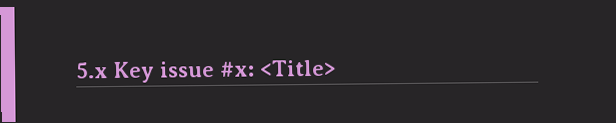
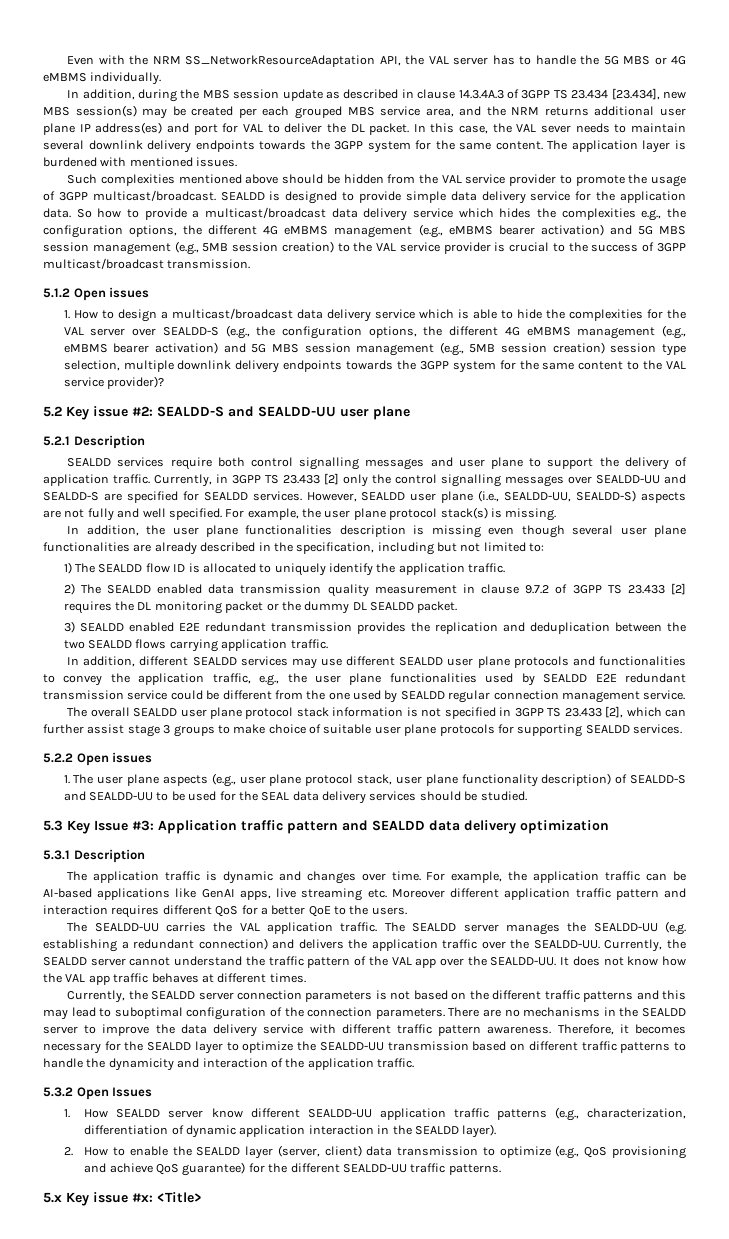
+ Even with the NRM SS_NetworkResourceAdaptation API, the VAL server has to handle the 5G MBS or 4G eMBMS individually.
+ In addition, during the MBS session update as described in clause 14.3.4A.3 of 3GPP TS 23.434 [23.434], new MBS session(s) may be created per each grouped MBS service area, and the NRM returns additional user plane IP address(es) and port for VAL to deliver the DL packet. In this case, the VAL sever needs to maintain several downlink delivery endpoints towards the 3GPP system for the same content. The application layer is burdened with mentioned issues.
+ Such complexities mentioned above should be hidden from the VAL service provider to promote the usage of 3GPP multicast/broadcast. SEALDD is designed to provide simple data delivery service for the application data. So how to provide a multicast/broadcast data delivery service which hides the complexities e.g., the configuration options, the different 4G eMBMS management (e.g., eMBMS bearer activation) and 5G MBS session management (e.g., 5MB session creation) to the VAL service provider is crucial to the success of 3GPP multicast/broadcast transmission.
+ 5.1.2 Open issues
+ 1. How to design a multicast/broadcast data delivery service which is able to hide the complexities for the VAL server over SEALDD-S (e.g., the configuration options, the different 4G eMBMS management (e.g., eMBMS bearer activation) and 5G MBS session management (e.g., 5MB session creation) session type selection, multiple downlink delivery endpoints towards the 3GPP system for the same content to the VAL service provider)?
+ 5.2 Key issue #2: SEALDD-S and SEALDD-UU user plane
+ 5.2.1 Description
+ SEALDD services require both control signalling messages and user plane to support the delivery of application traffic. Currently, in 3GPP TS 23.433 [2] only the control signalling messages over SEALDD-UU and SEALDD-S are specified for SEALDD services. However, SEALDD user plane (i.e., SEALDD-UU, SEALDD-S) aspects are not fully and well specified. For example, the user plane protocol stack(s) is missing.
+ In addition, the user plane functionalities description is missing even though several user plane functionalities are already described in the specification, including but not limited to:
+ 1) The SEALDD flow ID is allocated to uniquely identify the application traffic.
+ 2) The SEALDD enabled data transmission quality measurement in clause 9.7.2 of 3GPP TS 23.433 [2] requires the DL monitoring packet or the dummy DL SEALDD packet.
+ 3) SEALDD enabled E2E redundant transmission provides the replication and deduplication between the two SEALDD flows carrying application traffic.
+ In addition, different SEALDD services may use different SEALDD user plane protocols and functionalities to convey the application traffic, e.g., the user plane functionalities used by SEALDD E2E redundant transmission service could be different from the one used by SEALDD regular connection management service.
+ The overall SEALDD user plane protocol stack information is not specified in 3GPP TS 23.433 [2], which can further assist stage 3 groups to make choice of suitable user plane protocols for supporting SEALDD services.
+ 5.2.2 Open issues
+ 1. The user plane aspects (e.g., user plane protocol stack, user plane functionality description) of SEALDD-S and SEALDD-UU to be used for the SEAL data delivery services should be studied.
+ 5.3 Key Issue #3: Application traffic pattern and SEALDD data delivery optimization
+ 5.3.1 Description
+ The application traffic is dynamic and changes over time. For example, the application traffic can be AI-based applications like GenAI apps, live streaming etc. Moreover different application traffic pattern and interaction requires different QoS for a better QoE to the users.
+ The SEALDD-UU carries the VAL application traffic. The SEALDD server manages the SEALDD-UU (e.g. establishing a redundant connection) and delivers the application traffic over the SEALDD-UU. Currently, the SEALDD server cannot understand the traffic pattern of the VAL app over the SEALDD-UU. It does not know how the VAL app traffic behaves at different times.
+ Currently, the SEALDD server connection parameters is not based on the different traffic patterns and this may lead to suboptimal configuration of the connection parameters. There are no mechanisms in the SEALDD server to improve the data delivery service with different traffic pattern awareness. Therefore, it becomes necessary for the SEALDD layer to optimize the SEALDD-UU transmission based on different traffic patterns to handle the dynamicity and interaction of the application traffic.
+ 5.3.2 Open Issues
+ 1. How SEALDD server know different SEALDD-UU application traffic patterns (e.g., characterization, differentiation of dynamic application interaction in the SEALDD layer).
+ 2. How to enable the SEALDD layer (server, client) data transmission to optimize (e.g., QoS provisioning and achieve QoS guarantee) for the different SEALDD-UU traffic patterns.

